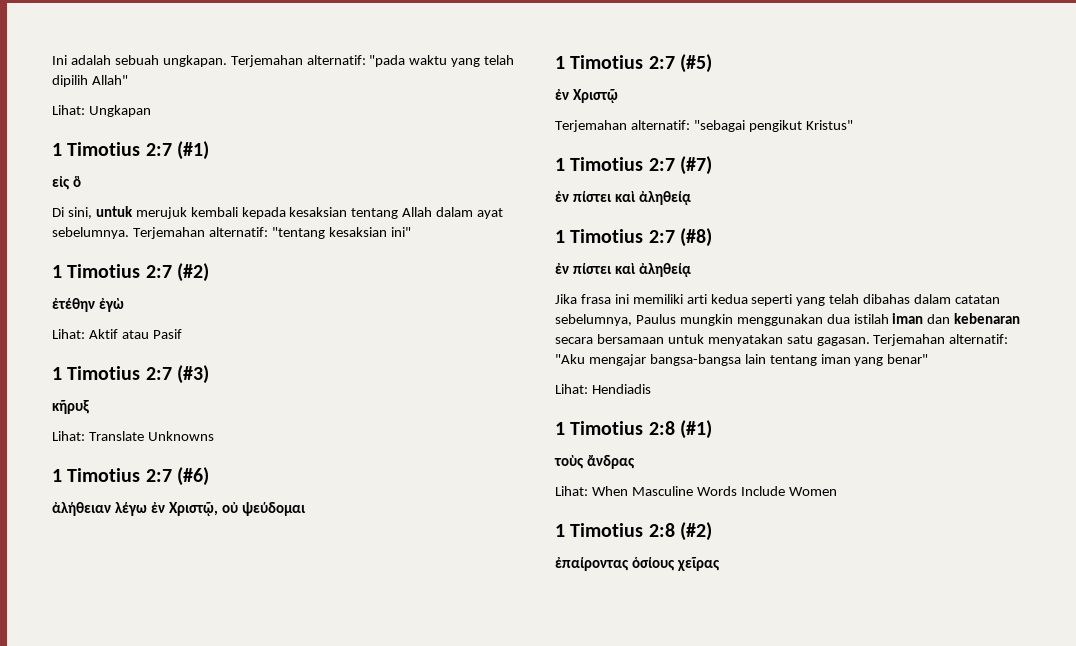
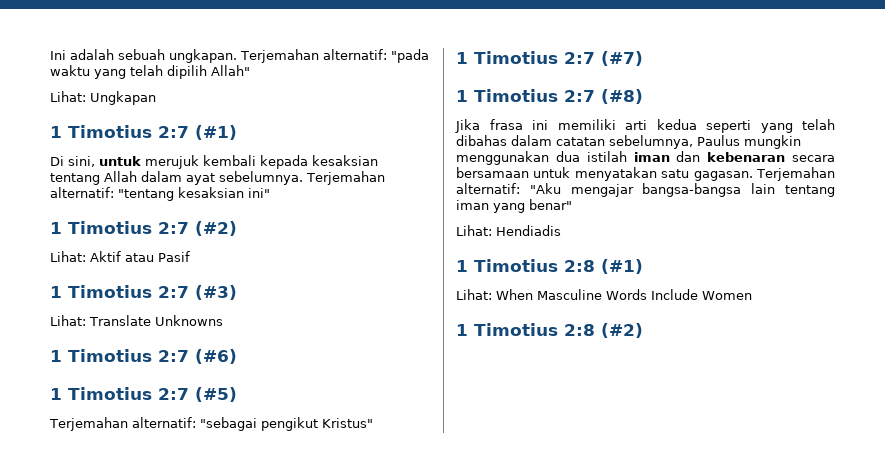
- εἰς ὃ
- ἐτέθην ἐγὼ
- κῆρυξ
- ἀλήθειαν λέγω ἐν Χριστῷ, οὐ ψεύδομαι
- ἐν Χριστῷ
  1 Timotius 2:7 (#7)
- ἐν πίστει καὶ ἀληθείᾳ
  1 Timotius 2:7 (#8)
- ἐν πίστει καὶ ἀληθείᾳ
- τοὺς ἄνδρας
- ἐπαίροντας ὁσίους χεῖρας

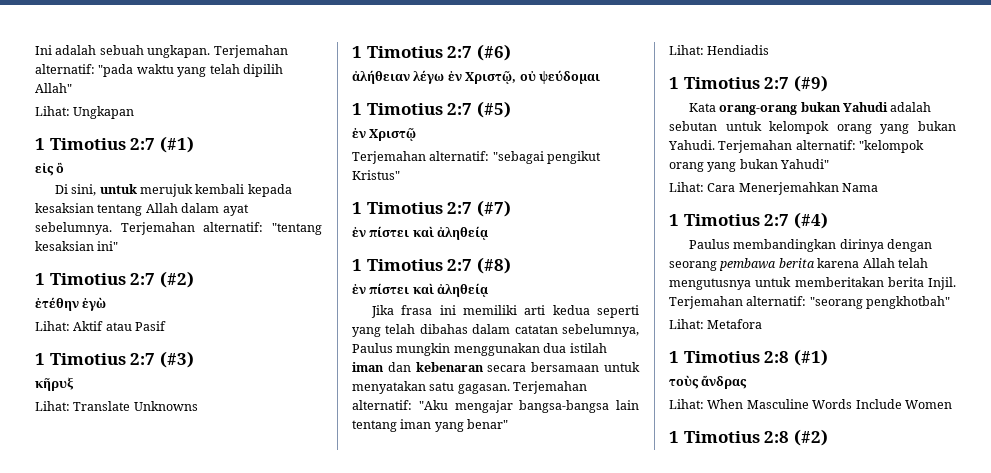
+ εἰς ὃ
+ ἐτέθην ἐγὼ
+ κῆρυξ
+ ἀλήθειαν λέγω ἐν Χριστῷ, οὐ ψεύδομαι
+ ἐν Χριστῷ
  1 Timotius 2:7 (#7)
+ ἐν πίστει καὶ ἀληθείᾳ
  1 Timotius 2:7 (#8)
+ ἐν πίστει καὶ ἀληθείᾳ
+ 1 Timotius 2:7 (#9)
+ Kata orang-orang bukan Yahudi adalah sebutan untuk kelompok orang yang bukan Yahudi. Terjemahan alternatif: "kelompok orang yang bukan Yahudi"
+ Lihat: Cara Menerjemahkan Nama
+ 1 Timotius 2:7 (#4)
+ Paulus membandingkan dirinya dengan seorang pembawa berita karena Allah telah mengutusnya untuk memberitakan berita Injil. Terjemahan alternatif: "seorang pengkhotbah"
+ Lihat: Metafora
+ τοὺς ἄνδρας

